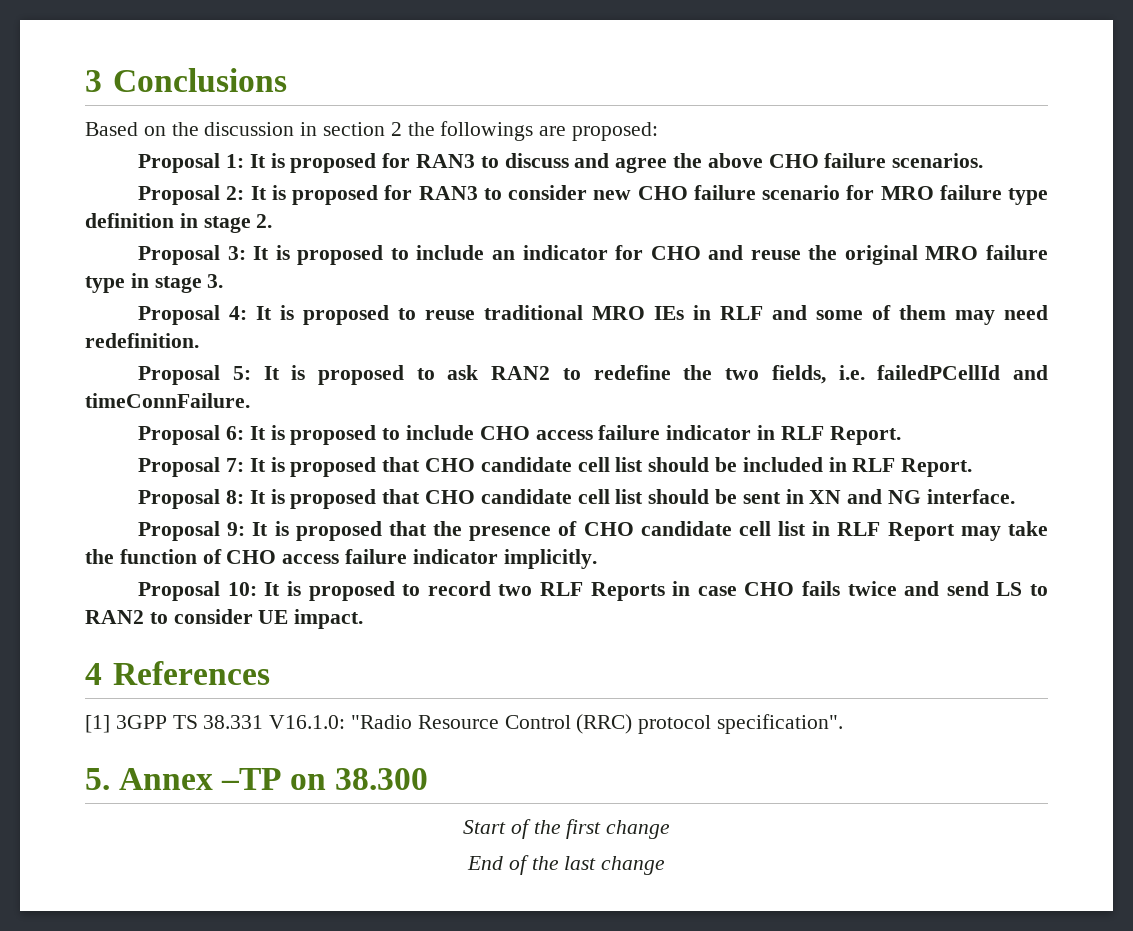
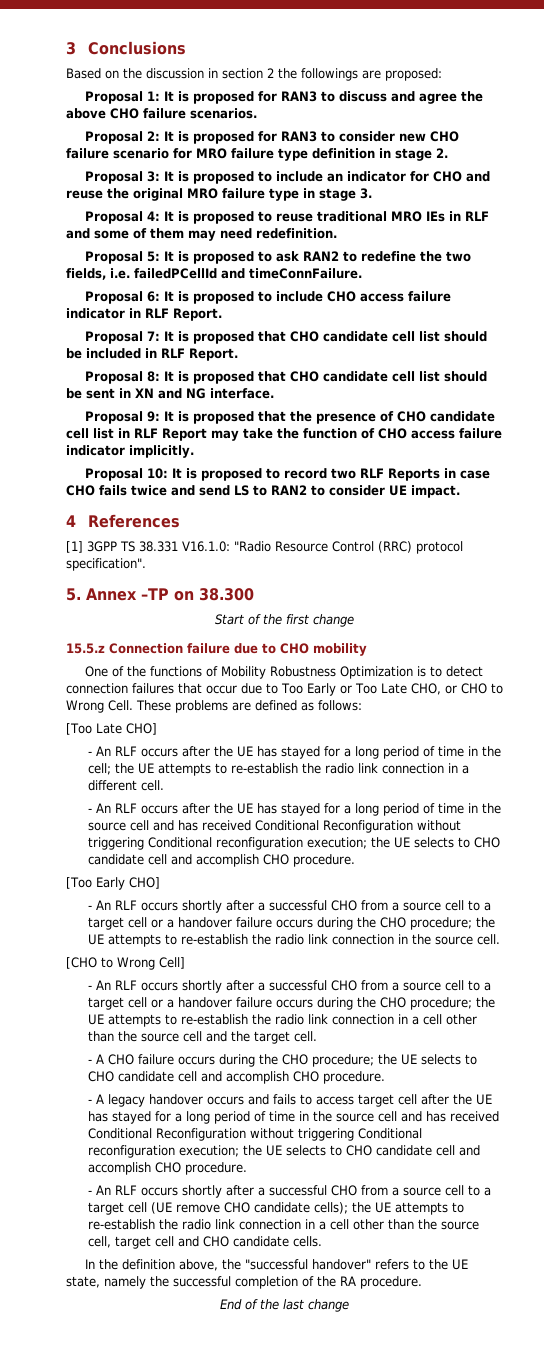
+ 15.5.z Connection failure due to CHO mobility
+ One of the functions of Mobility Robustness Optimization is to detect connection failures that occur due to Too Early or Too Late CHO, or CHO to Wrong Cell. These problems are defined as follows:
+ [Too Late CHO]
+ - An RLF occurs after the UE has stayed for a long period of time in the cell; the UE attempts to re-establish the radio link connection in a different cell.
+ - An RLF occurs after the UE has stayed for a long period of time in the source cell and has received Conditional Reconfiguration without triggering Conditional reconfiguration execution; the UE selects to CHO candidate cell and accomplish CHO procedure.
+ [Too Early CHO]
+ - An RLF occurs shortly after a successful CHO from a source cell to a target cell or a handover failure occurs during the CHO procedure; the UE attempts to re-establish the radio link connection in the source cell.
+ [CHO to Wrong Cell]
+ - An RLF occurs shortly after a successful CHO from a source cell to a target cell or a handover failure occurs during the CHO procedure; the UE attempts to re-establish the radio link connection in a cell other than the source cell and the target cell.
+ - A CHO failure occurs during the CHO procedure; the UE selects to CHO candidate cell and accomplish CHO procedure.
+ - A legacy handover occurs and fails to access target cell after the UE has stayed for a long period of time in the source cell and has received Conditional Reconfiguration without triggering Conditional reconfiguration execution; the UE selects to CHO candidate cell and accomplish CHO procedure.
+ - An RLF occurs shortly after a successful CHO from a source cell to a target cell (UE remove CHO candidate cells); the UE attempts to re-establish the radio link connection in a cell other than the source cell, target cell and CHO candidate cells.
+ In the definition above, the "successful handover" refers to the UE state, namely the successful completion of the RA procedure.

